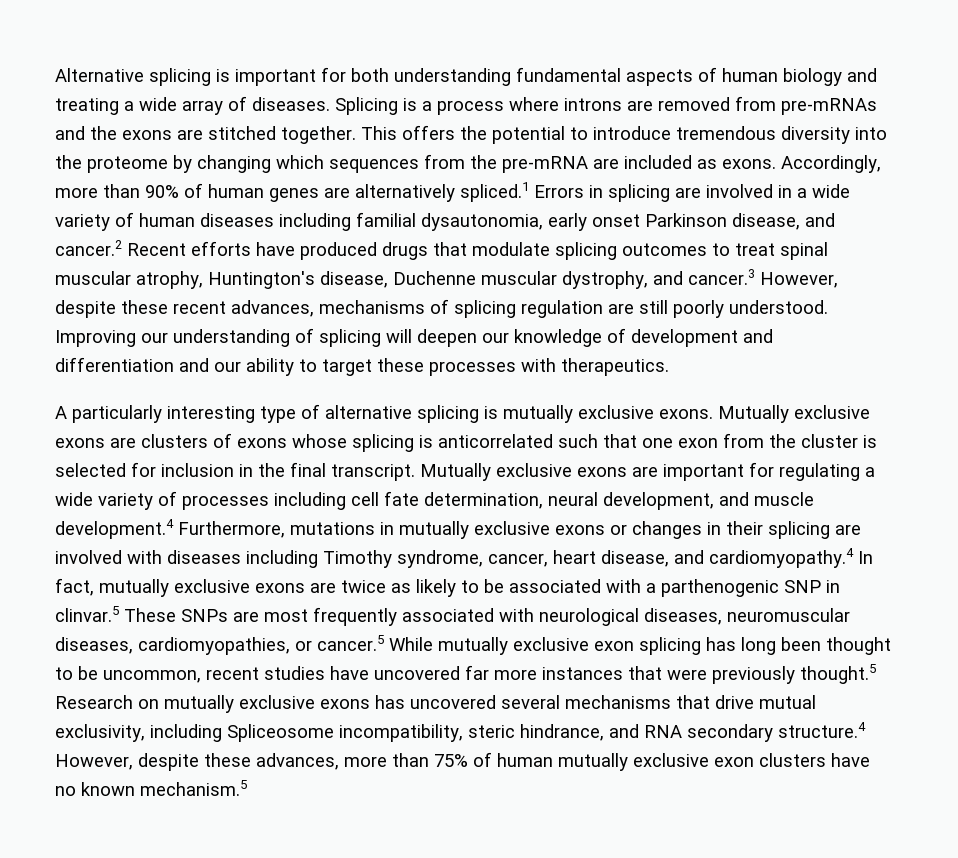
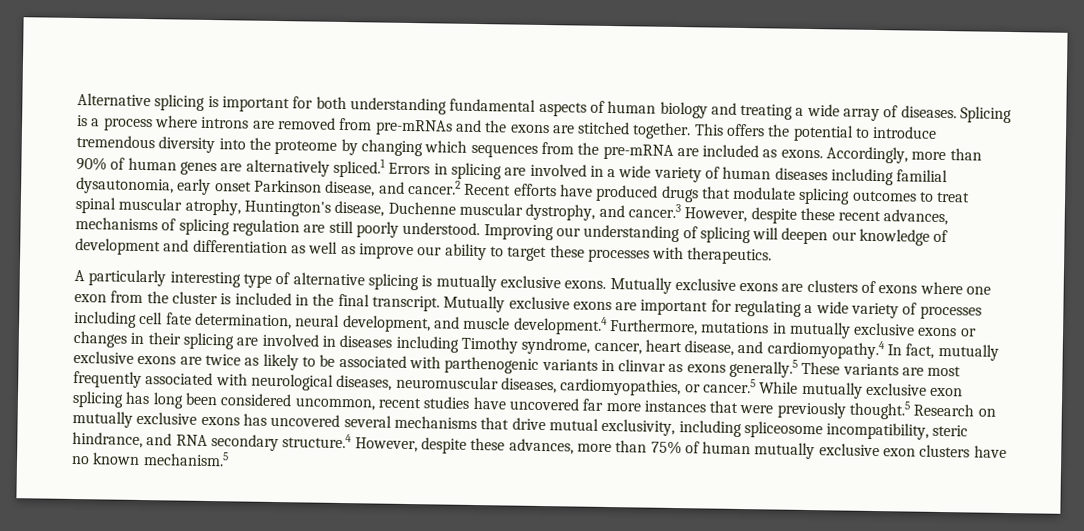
- Improving our understanding of splicing will deepen our knowledge of development and differentiation and our ability to target these processes with therapeutics.
+ Improving our understanding of splicing will deepen our knowledge of development and differentiation as well as improve our ability to target these processes with therapeutics.
- Mutually exclusive exons are clusters of exons whose splicing is anticorrelated such that one exon from the cluster is selected for inclusion in the final transcript.
+ Mutually exclusive exons are clusters of exons where one exon from the cluster is included in the final transcript.
- Mutually exclusive exons are important for regulating a wide variety of processes including cell fate determination, neural development, and muscle development.4 Furthermore, mutations in mutually exclusive exons or changes in their splicing are involved with diseases including Timothy syndrome, cancer, heart disease, and cardiomyopathy.4 In fact, mutually exclusive exons are twice as likely to be associated with a parthenogenic SNP in clinvar.5 These SNPs are most frequently associated with neurological diseases, neuromuscular diseases, cardiomyopathies, or cancer.5 While mutually exclusive exon splicing has long been thought to be uncommon, recent studies have uncovered far more instances that were previously thought.5 Research on mutually exclusive exons has uncovered several mechanisms that drive mutual exclusivity, including Spliceosome incompatibility, steric hindrance, and RNA secondary structure.4 However, despite these advances, more than 75% of human mutually exclusive exon clusters have no known mechanism.5
+ Mutually exclusive exons are important for regulating a wide variety of processes including cell fate determination, neural development, and muscle development.4 Furthermore, mutations in mutually exclusive exons or changes in their splicing are involved in diseases including Timothy syndrome, cancer, heart disease, and cardiomyopathy.4 In fact, mutually exclusive exons are twice as likely to be associated with parthenogenic variants in clinvar as exons generally.5 These variants are most frequently associated with neurological diseases, neuromuscular diseases, cardiomyopathies, or cancer.5 While mutually exclusive exon splicing has long been considered uncommon, recent studies have uncovered far more instances that were previously thought.5 Research on mutually exclusive exons has uncovered several mechanisms that drive mutual exclusivity, including spliceosome incompatibility, steric hindrance, and RNA secondary structure.4 However, despite these advances, more than 75% of human mutually exclusive exon clusters have no known mechanism.5

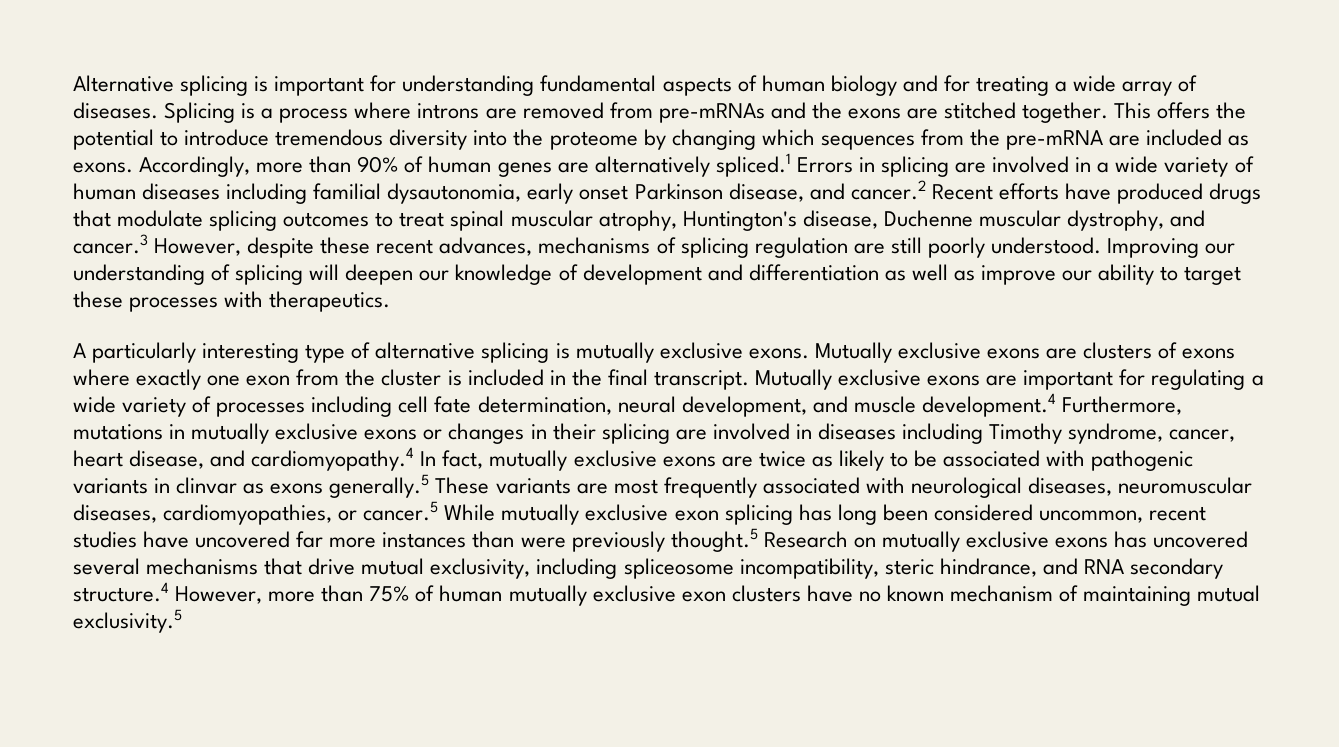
- Alternative splicing is important for both understanding fundamental aspects of human biology and treating a wide array of diseases.
+ Alternative splicing is important for understanding fundamental aspects of human biology and for treating a wide array of diseases.
- Mutually exclusive exons are clusters of exons where one exon from the cluster is included in the final transcript.
+ Mutually exclusive exons are clusters of exons where exactly one exon from the cluster is included in the final transcript.
- Mutually exclusive exons are important for regulating a wide variety of processes including cell fate determination, neural development, and muscle development.4 Furthermore, mutations in mutually exclusive exons or changes in their splicing are involved in diseases including Timothy syndrome, cancer, heart disease, and cardiomyopathy.4 In fact, mutually exclusive exons are twice as likely to be associated with parthenogenic variants in clinvar as exons generally.5 These variants are most frequently associated with neurological diseases, neuromuscular diseases, cardiomyopathies, or cancer.5 While mutually exclusive exon splicing has long been considered uncommon, recent studies have uncovered far more instances that were previously thought.5 Research on mutually exclusive exons has uncovered several mechanisms that drive mutual exclusivity, including spliceosome incompatibility, steric hindrance, and RNA secondary structure.4 However, despite these advances, more than 75% of human mutually exclusive exon clusters have no known mechanism.5
+ Mutually exclusive exons are important for regulating a wide variety of processes including cell fate determination, neural development, and muscle development.4 Furthermore, mutations in mutually exclusive exons or changes in their splicing are involved in diseases including Timothy syndrome, cancer, heart disease, and cardiomyopathy.4 In fact, mutually exclusive exons are twice as likely to be associated with pathogenic variants in clinvar as exons generally.5 These variants are most frequently associated with neurological diseases, neuromuscular diseases, cardiomyopathies, or cancer.5 While mutually exclusive exon splicing has long been considered uncommon, recent studies have uncovered far more instances than were previously thought.5 Research on mutually exclusive exons has uncovered several mechanisms that drive mutual exclusivity, including spliceosome incompatibility, steric hindrance, and RNA secondary structure.4 However, more than 75% of human mutually exclusive exon clusters have no known mechanism of maintaining mutual exclusivity.5

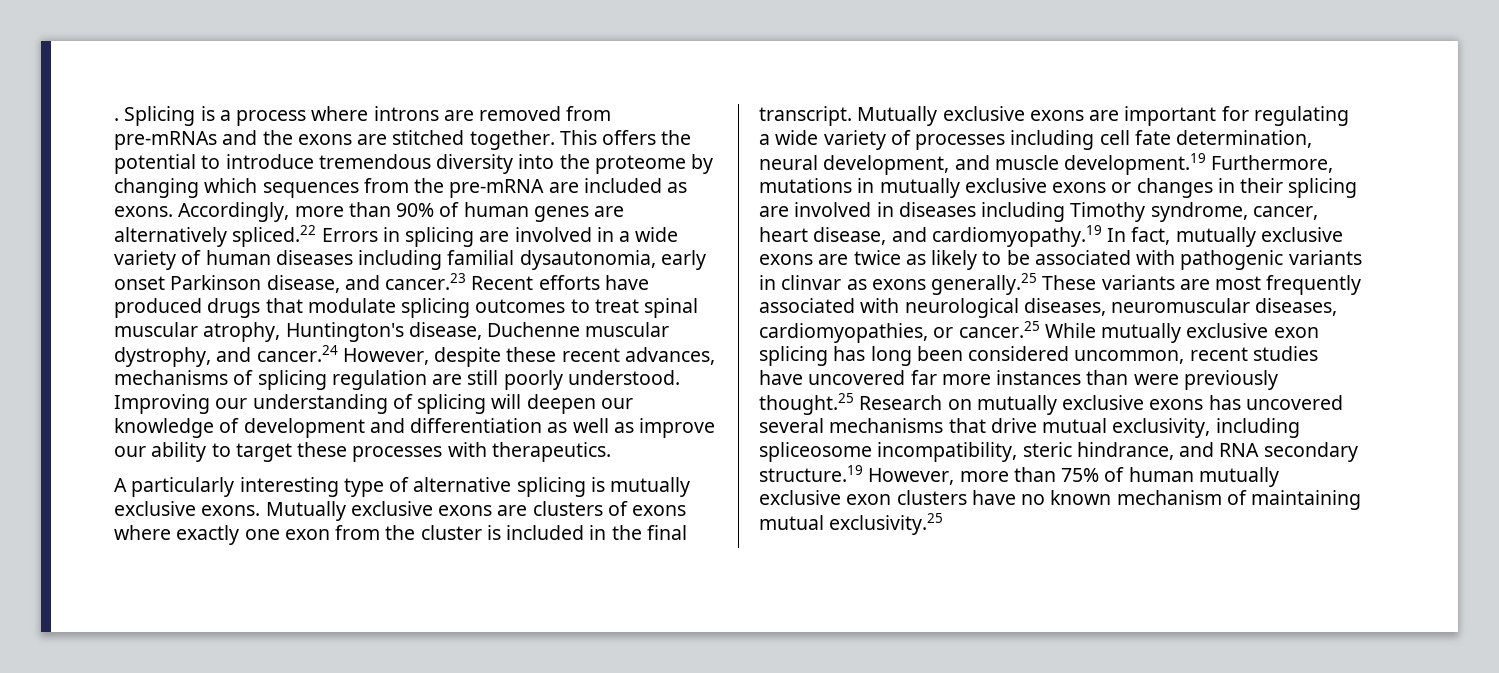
- Alternative splicing is important for understanding fundamental aspects of human biology and for treating a wide array of diseases.
+ .
- Accordingly, more than 90% of human genes are alternatively spliced.1 Errors in splicing are involved in a wide variety of human diseases including familial dysautonomia, early onset Parkinson disease, and cancer.2 Recent efforts have produced drugs that modulate splicing outcomes to treat spinal muscular atrophy, Huntington's disease, Duchenne muscular dystrophy, and cancer.3 However, despite these recent advances, mechanisms of splicing regulation are still poorly understood.
+ Accordingly, more than 90% of human genes are alternatively spliced.22 Errors in splicing are involved in a wide variety of human diseases including familial dysautonomia, early onset Parkinson disease, and cancer.23 Recent efforts have produced drugs that modulate splicing outcomes to treat spinal muscular atrophy, Huntington's disease, Duchenne muscular dystrophy, and cancer.24 However, despite these recent advances, mechanisms of splicing regulation are still poorly understood.
- Mutually exclusive exons are important for regulating a wide variety of processes including cell fate determination, neural development, and muscle development.4 Furthermore, mutations in mutually exclusive exons or changes in their splicing are involved in diseases including Timothy syndrome, cancer, heart disease, and cardiomyopathy.4 In fact, mutually exclusive exons are twice as likely to be associated with pathogenic variants in clinvar as exons generally.5 These variants are most frequently associated with neurological diseases, neuromuscular diseases, cardiomyopathies, or cancer.5 While mutually exclusive exon splicing has long been considered uncommon, recent studies have uncovered far more instances than were previously thought.5 Research on mutually exclusive exons has uncovered several mechanisms that drive mutual exclusivity, including spliceosome incompatibility, steric hindrance, and RNA secondary structure.4 However, more than 75% of human mutually exclusive exon clusters have no known mechanism of maintaining mutual exclusivity.5
+ Mutually exclusive exons are important for regulating a wide variety of processes including cell fate determination, neural development, and muscle development.19 Furthermore, mutations in mutually exclusive exons or changes in their splicing are involved in diseases including Timothy syndrome, cancer, heart disease, and cardiomyopathy.19 In fact, mutually exclusive exons are twice as likely to be associated with pathogenic variants in clinvar as exons generally.25 These variants are most frequently associated with neurological diseases, neuromuscular diseases, cardiomyopathies, or cancer.25 While mutually exclusive exon splicing has long been considered uncommon, recent studies have uncovered far more instances than were previously thought.25 Research on mutually exclusive exons has uncovered several mechanisms that drive mutual exclusivity, including spliceosome incompatibility, steric hindrance, and RNA secondary structure.19 However, more than 75% of human mutually exclusive exon clusters have no known mechanism of maintaining mutual exclusivity.25

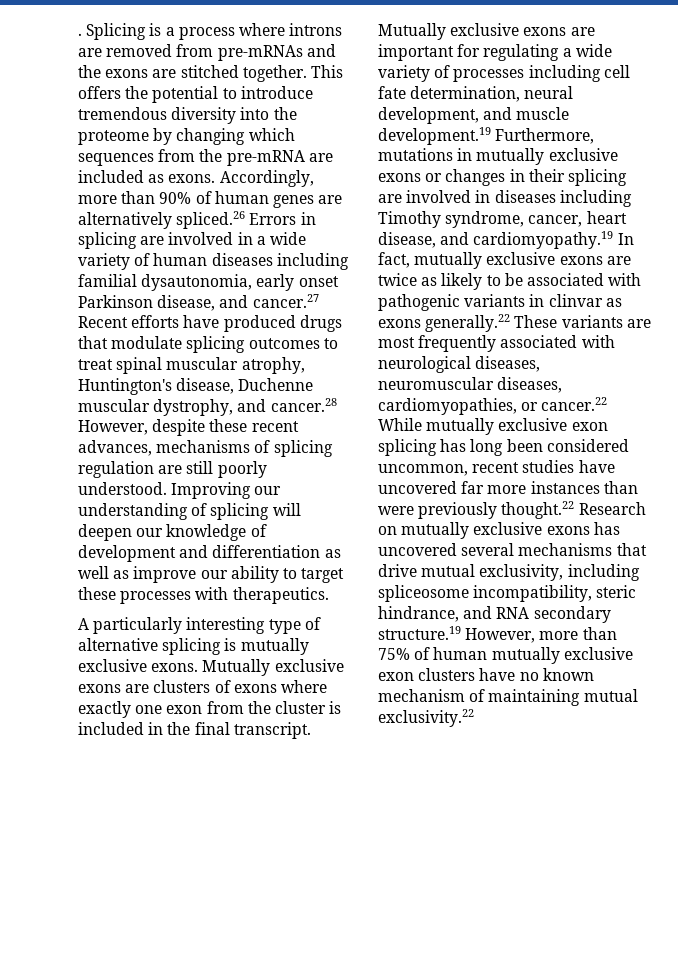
- Accordingly, more than 90% of human genes are alternatively spliced.22 Errors in splicing are involved in a wide variety of human diseases including familial dysautonomia, early onset Parkinson disease, and cancer.23 Recent efforts have produced drugs that modulate splicing outcomes to treat spinal muscular atrophy, Huntington's disease, Duchenne muscular dystrophy, and cancer.24 However, despite these recent advances, mechanisms of splicing regulation are still poorly understood.
+ Accordingly, more than 90% of human genes are alternatively spliced.26 Errors in splicing are involved in a wide variety of human diseases including familial dysautonomia, early onset Parkinson disease, and cancer.27 Recent efforts have produced drugs that modulate splicing outcomes to treat spinal muscular atrophy, Huntington's disease, Duchenne muscular dystrophy, and cancer.28 However, despite these recent advances, mechanisms of splicing regulation are still poorly understood.
- Mutually exclusive exons are important for regulating a wide variety of processes including cell fate determination, neural development, and muscle development.19 Furthermore, mutations in mutually exclusive exons or changes in their splicing are involved in diseases including Timothy syndrome, cancer, heart disease, and cardiomyopathy.19 In fact, mutually exclusive exons are twice as likely to be associated with pathogenic variants in clinvar as exons generally.25 These variants are most frequently associated with neurological diseases, neuromuscular diseases, cardiomyopathies, or cancer.25 While mutually exclusive exon splicing has long been considered uncommon, recent studies have uncovered far more instances than were previously thought.25 Research on mutually exclusive exons has uncovered several mechanisms that drive mutual exclusivity, including spliceosome incompatibility, steric hindrance, and RNA secondary structure.19 However, more than 75% of human mutually exclusive exon clusters have no known mechanism of maintaining mutual exclusivity.25
+ Mutually exclusive exons are important for regulating a wide variety of processes including cell fate determination, neural development, and muscle development.19 Furthermore, mutations in mutually exclusive exons or changes in their splicing are involved in diseases including Timothy syndrome, cancer, heart disease, and cardiomyopathy.19 In fact, mutually exclusive exons are twice as likely to be associated with pathogenic variants in clinvar as exons generally.22 These variants are most frequently associated with neurological diseases, neuromuscular diseases, cardiomyopathies, or cancer.22 While mutually exclusive exon splicing has long been considered uncommon, recent studies have uncovered far more instances than were previously thought.22 Research on mutually exclusive exons has uncovered several mechanisms that drive mutual exclusivity, including spliceosome incompatibility, steric hindrance, and RNA secondary structure.19 However, more than 75% of human mutually exclusive exon clusters have no known mechanism of maintaining mutual exclusivity.22

